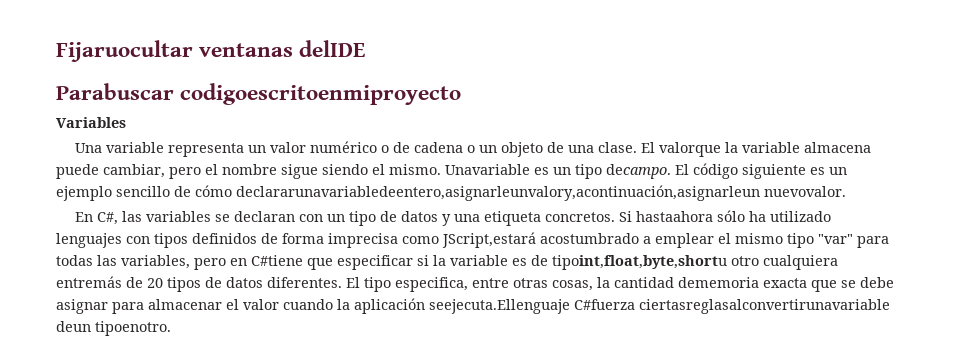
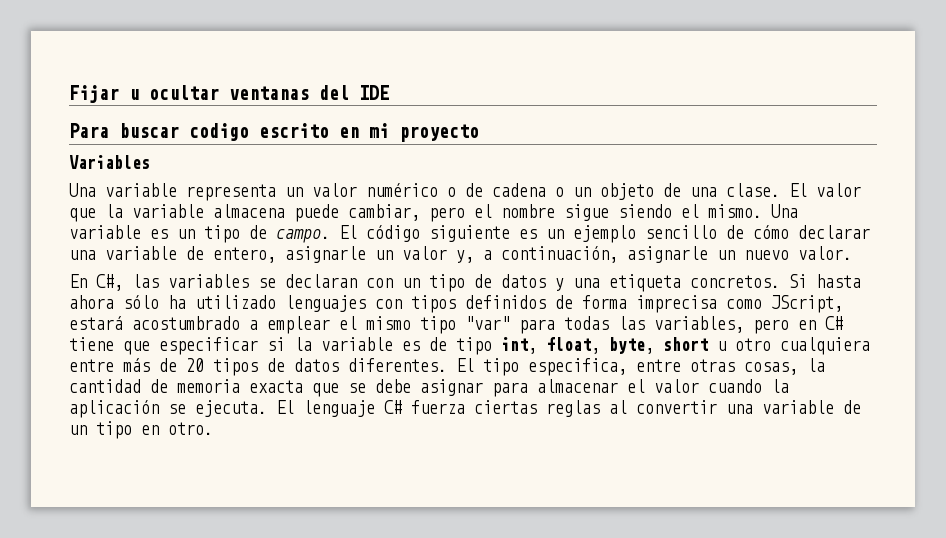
- Fijaruocultar ventanas delIDE
- Parabuscar codigoescritoenmiproyecto
+ Fijar u ocultar ventanas del IDE
+ Para buscar codigo escrito en mi proyecto
- El valorque la variable almacena puede cambiar, pero el nombre sigue siendo el mismo.
+ El valor que la variable almacena puede cambiar, pero el nombre sigue siendo el mismo.
- Unavariable es un tipo decampo.
+ Una variable es un tipo de campo.
- El código siguiente es un ejemplo sencillo de cómo declararunavariabledeentero,asignarleunvalory,acontinuación,asignarleun nuevovalor.
+ El código siguiente es un ejemplo sencillo de cómo declarar una variable de entero, asignarle un valor y, a continuación, asignarle un nuevo valor.
- Si hastaahora sólo ha utilizado lenguajes con tipos definidos de forma imprecisa como JScript,estará acostumbrado a emplear el mismo tipo "var" para todas las variables, pero en C#tiene que especificar si la variable es de tipoint,float,byte,shortu otro cualquiera entremás de 20 tipos de datos diferentes.
+ Si hasta ahora sólo ha utilizado lenguajes con tipos definidos de forma imprecisa como JScript, estará acostumbrado a emplear el mismo tipo "var" para todas las variables, pero en C# tiene que especificar si la variable es de tipo int, float, byte, short u otro cualquiera entre más de 20 tipos de datos diferentes.
- El tipo especifica, entre otras cosas, la cantidad dememoria exacta que se debe asignar para almacenar el valor cuando la aplicación seejecuta.Ellenguaje C#fuerza ciertasreglasalconvertirunavariable deun tipoenotro.
+ El tipo especifica, entre otras cosas, la cantidad de memoria exacta que se debe asignar para almacenar el valor cuando la aplicación se ejecuta. El lenguaje C# fuerza ciertas reglas al convertir una variable de un tipo en otro.

